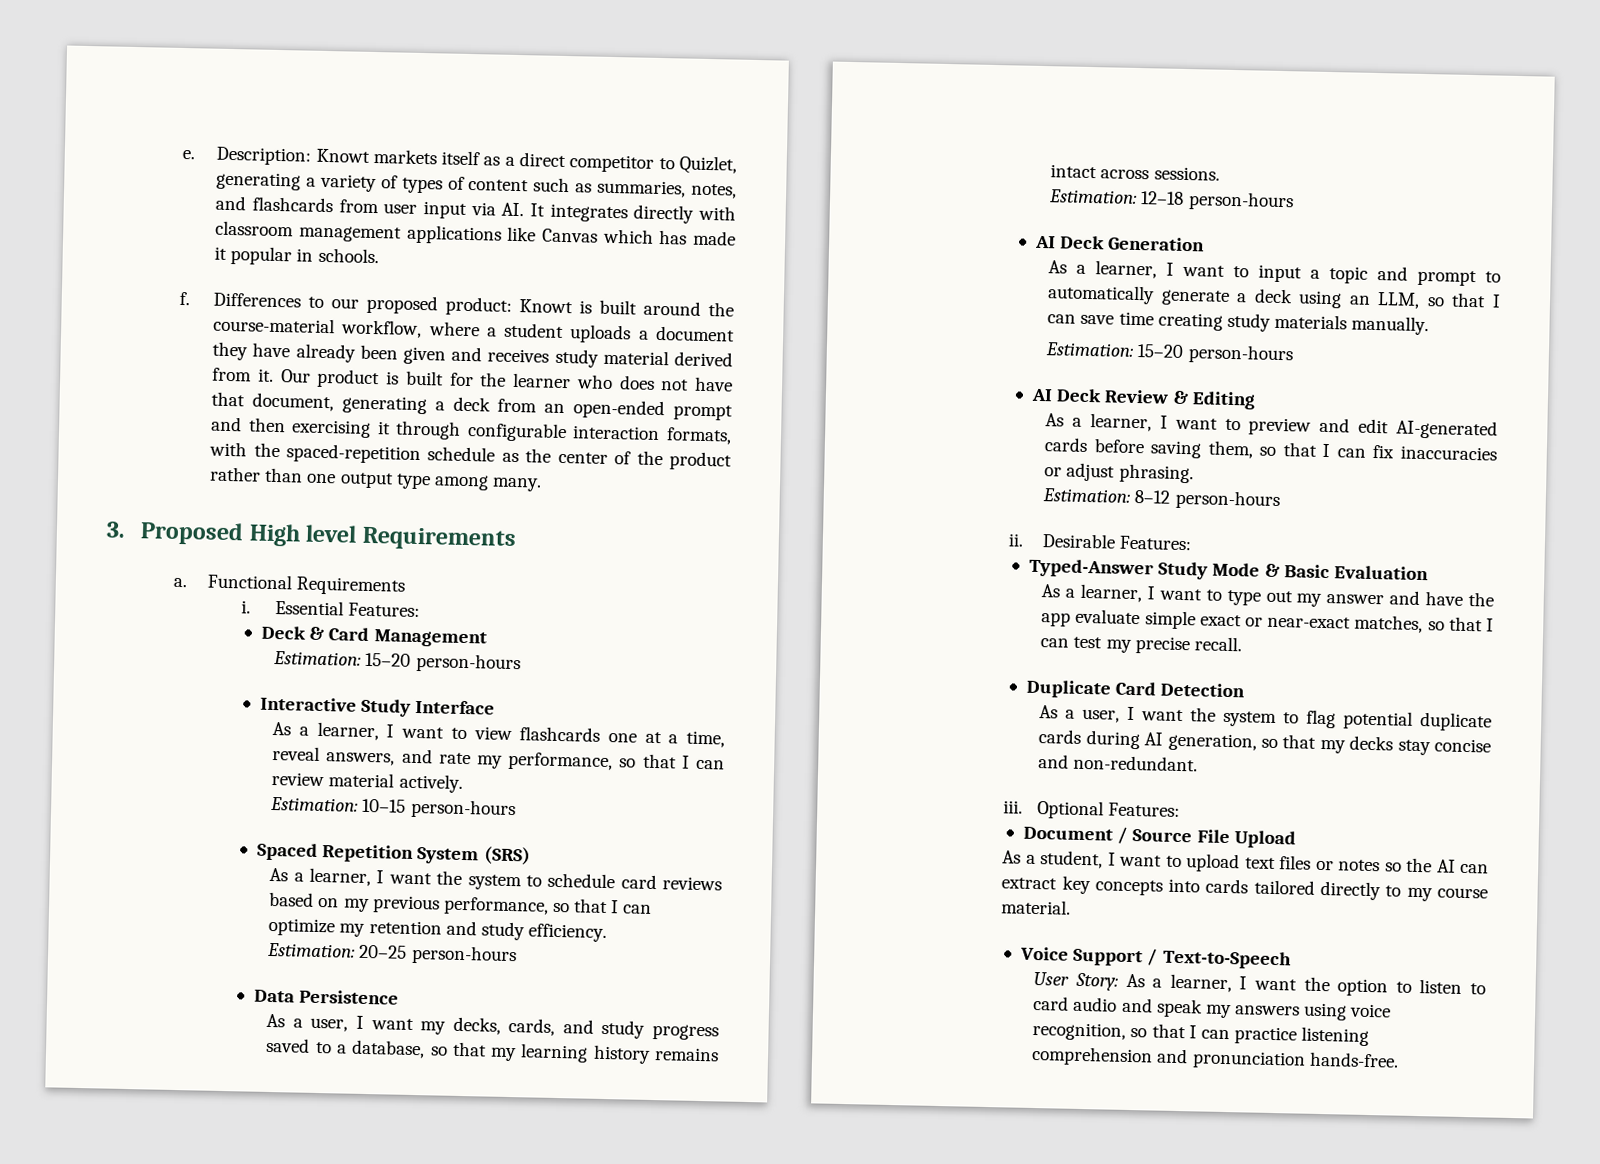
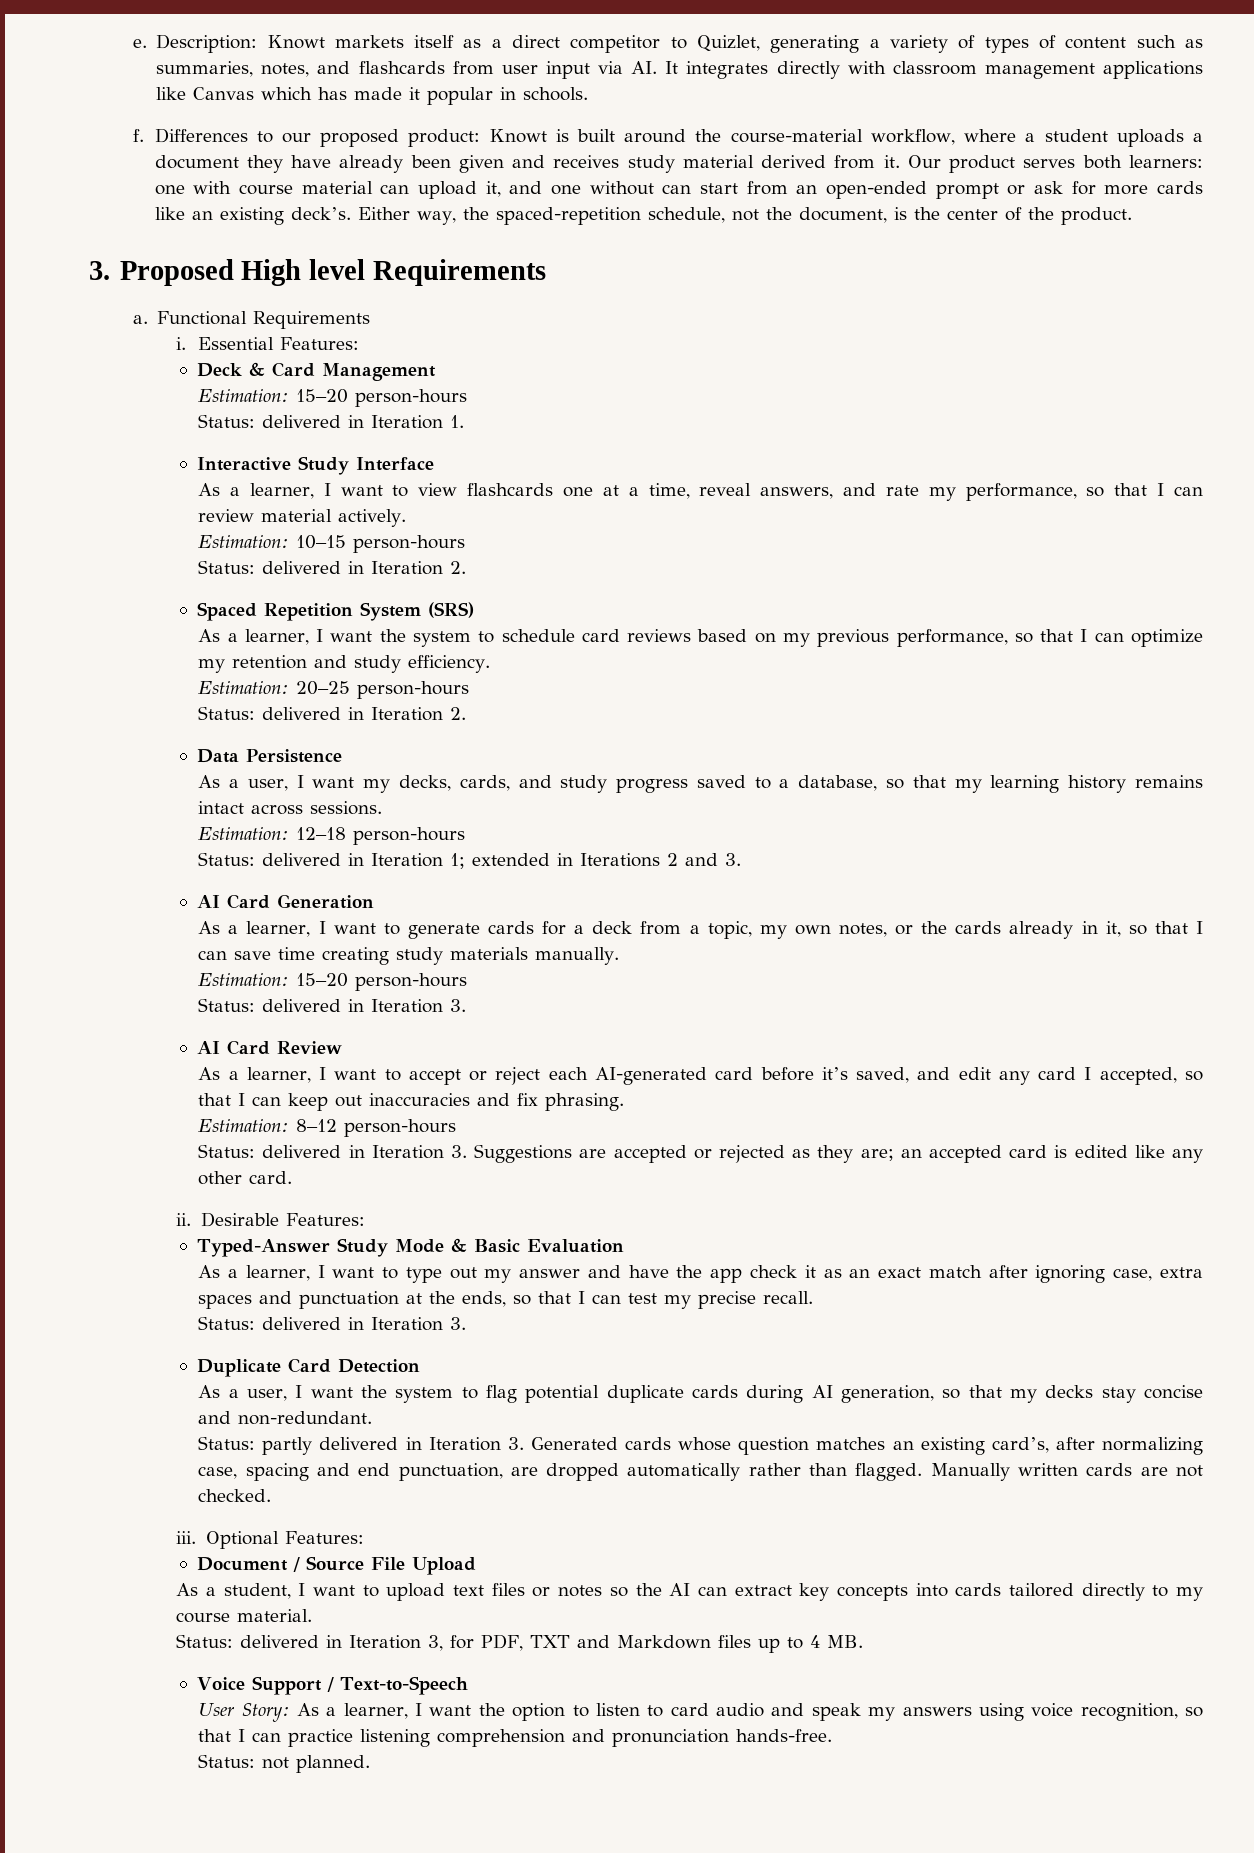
- Our product is built for the learner who does not have that document, generating a deck from an open-ended prompt and then exercising it through configurable interaction formats, with the spaced-repetition schedule as the center of the product rather than one output type among many.
+ Our product serves both learners: one with course material can upload it, and one without can start from an open-ended prompt or ask for more cards like an existing deck’s. Either way, the spaced-repetition schedule, not the document, is the center of the product.
+ Status: delivered in Iteration 1.
  Estimation: 10–15 person-hours
+ Status: delivered in Iteration 2.
  Estimation: 20–25 person-hours
+ Status: delivered in Iteration 2.
- AI Deck Generation
+ Status: delivered in Iteration 1; extended in Iterations 2 and 3.
+ AI Card Generation
- As a learner, I want to input a topic and prompt to automatically generate a deck using an LLM, so that I can save time creating study materials manually.
+ As a learner, I want to generate cards for a deck from a topic, my own notes, or the cards already in it, so that I can save time creating study materials manually.
  Estimation: 15–20 person-hours
- AI Deck Review & Editing
- As a learner, I want to preview and edit AI-generated cards before saving them, so that I can fix inaccuracies or adjust phrasing.
+ Status: delivered in Iteration 3.
+ AI Card Review
+ As a learner, I want to accept or reject each AI-generated card before it’s saved, and edit any card I accepted, so that I can keep out inaccuracies and fix phrasing.
  Estimation: 8–12 person-hours
+ Status: delivered in Iteration 3. Suggestions are accepted or rejected as they are; an accepted card is edited like any other card.
- As a learner, I want to type out my answer and have the app evaluate simple exact or near-exact matches, so that I can test my precise recall.
+ As a learner, I want to type out my answer and have the app check it as an exact match after ignoring case, extra spaces and punctuation at the ends, so that I can test my precise recall.
+ Status: delivered in Iteration 3.
+ Status: partly delivered in Iteration 3. Generated cards whose question matches an existing card’s, after normalizing case, spacing and end punctuation, are dropped automatically rather than flagged. Manually written cards are not checked.
+ Status: delivered in Iteration 3, for PDF, TXT and Markdown files up to 4 MB.
+ Status: not planned.

